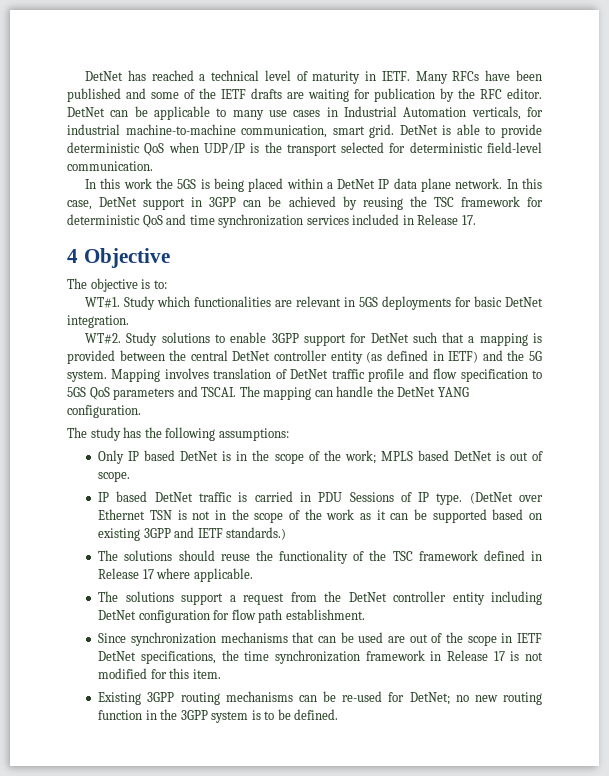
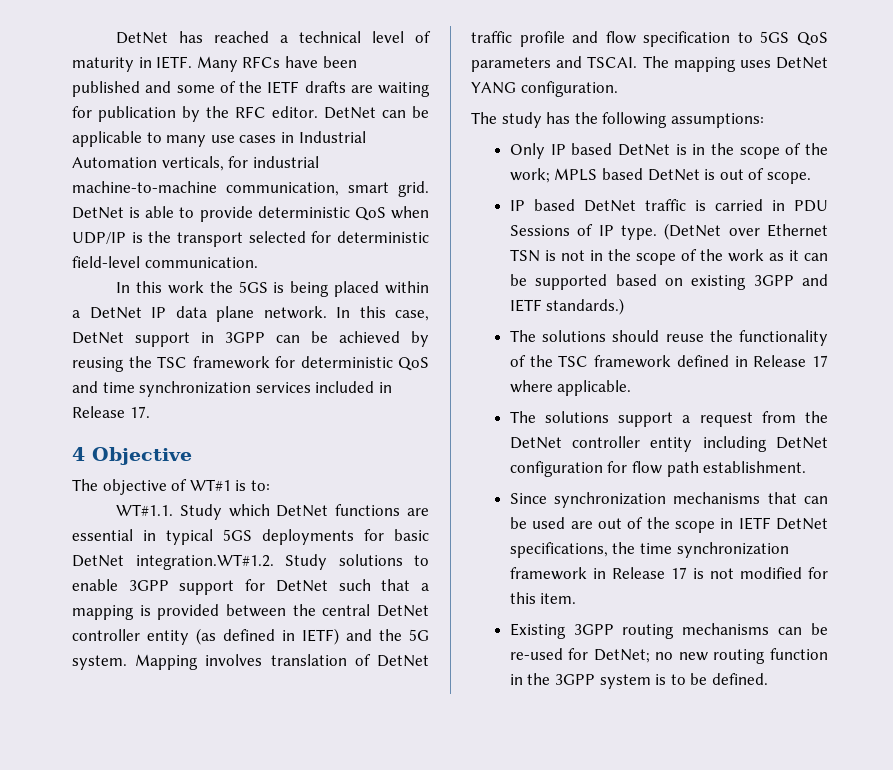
- The objective is to:
+ The objective of WT#1 is to:
- WT#1. Study which functionalities are relevant in 5GS deployments for basic DetNet integration.
- WT#2. Study solutions to enable 3GPP support for DetNet such that a mapping is provided between the central DetNet controller entity (as defined in IETF) and the 5G system.
+ WT#1.1. Study which DetNet functions are essential in typical 5GS deployments for basic DetNet integration.WT#1.2. Study solutions to enable 3GPP support for DetNet such that a mapping is provided between the central DetNet controller entity (as defined in IETF) and the 5G system.
- The mapping can handle the DetNet YANG configuration.
+ The mapping uses DetNet YANG configuration.

